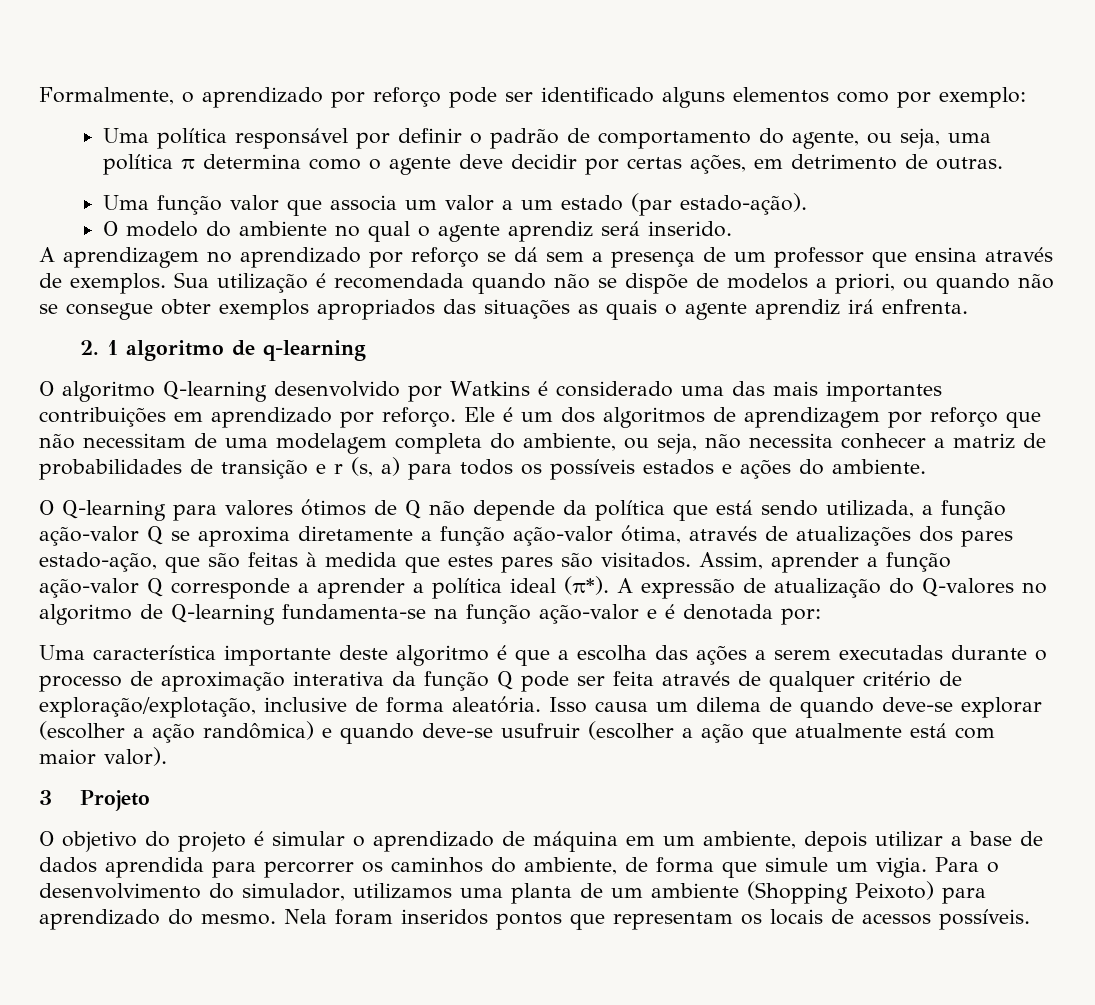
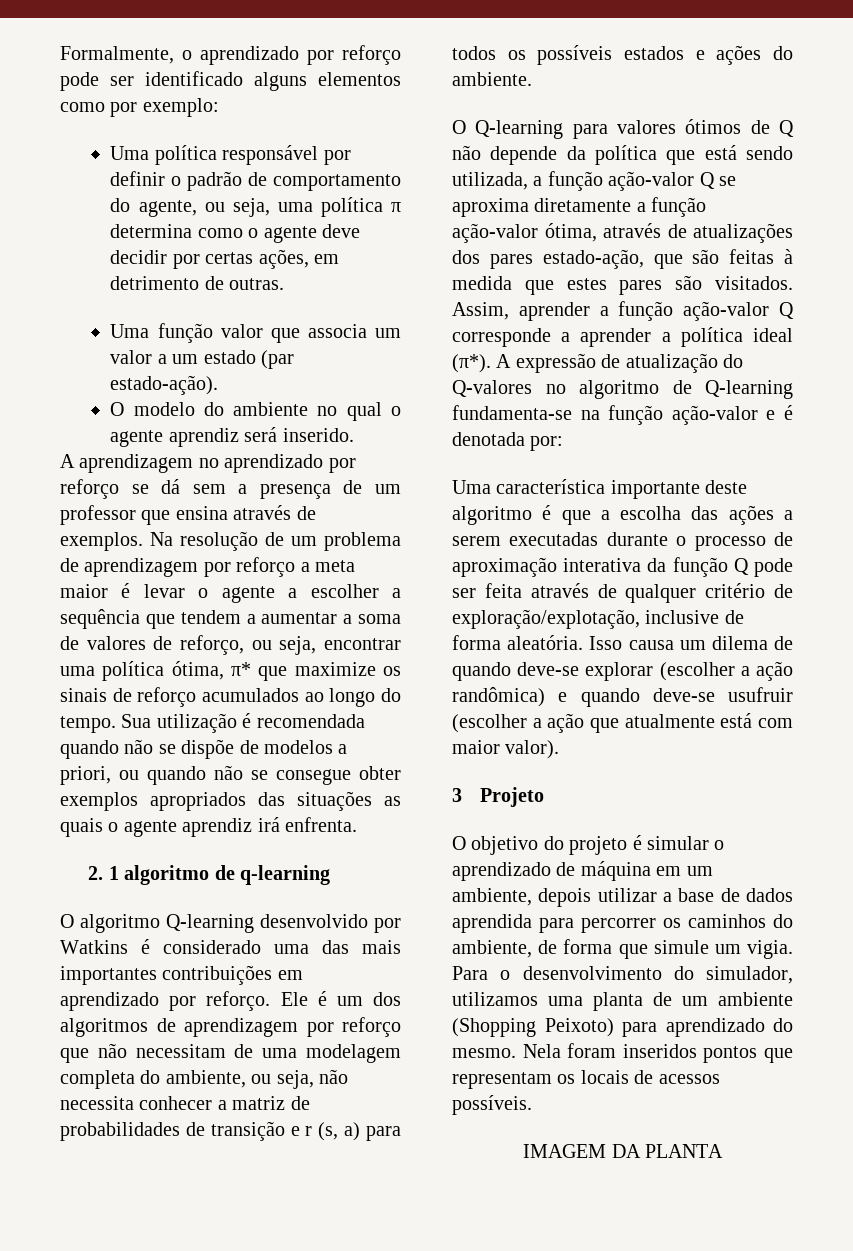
+ Na resolução de um problema de aprendizagem por reforço a meta maior é levar o agente a escolher a sequência que tendem a aumentar a soma de valores de reforço, ou seja, encontrar uma política ótima, π* que maximize os sinais de reforço acumulados ao longo do tempo.
+ IMAGEM DA PLANTA

